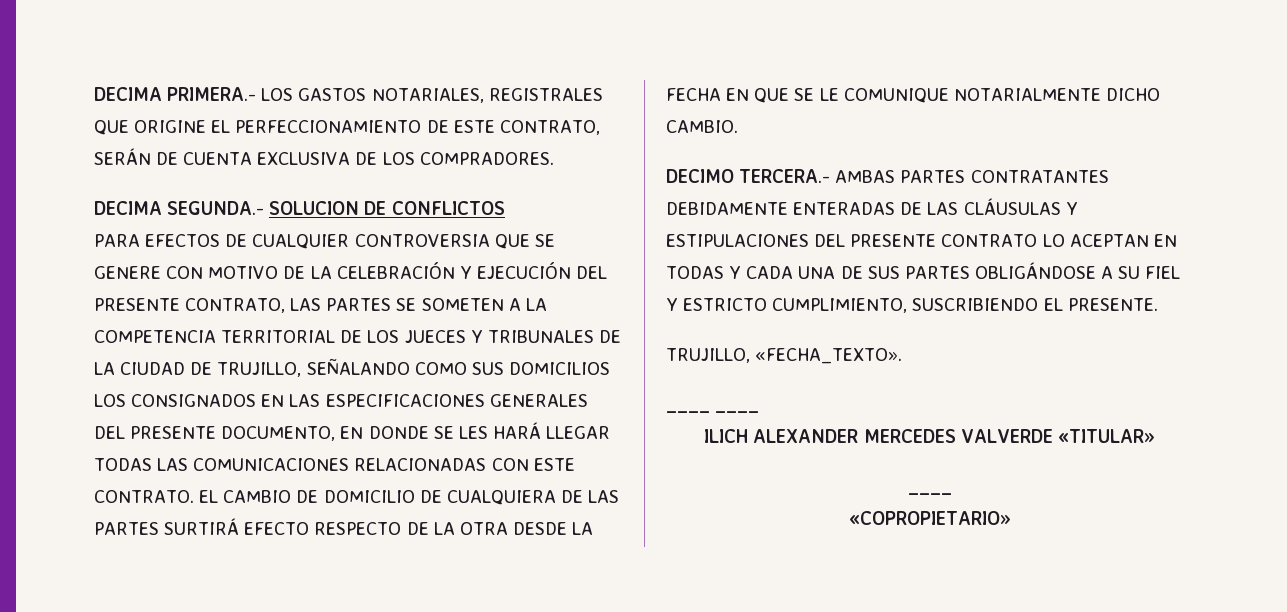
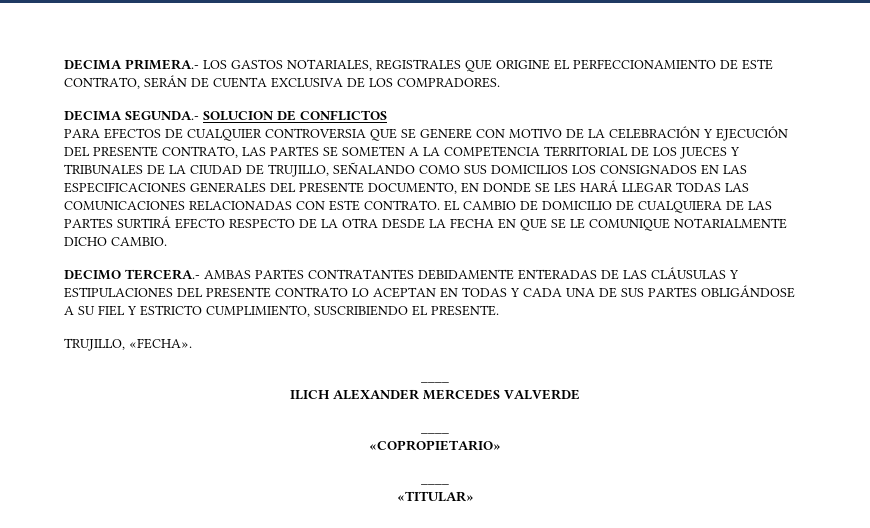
- TRUJILLO, «FECHA_TEXTO».
- ____ ____
+ TRUJILLO, «FECHA».
+ ____
- ILICH ALEXANDER MERCEDES VALVERDE «TITULAR»
+ ILICH ALEXANDER MERCEDES VALVERDE
  «COPROPIETARIO»
+ ____
+ «TITULAR»

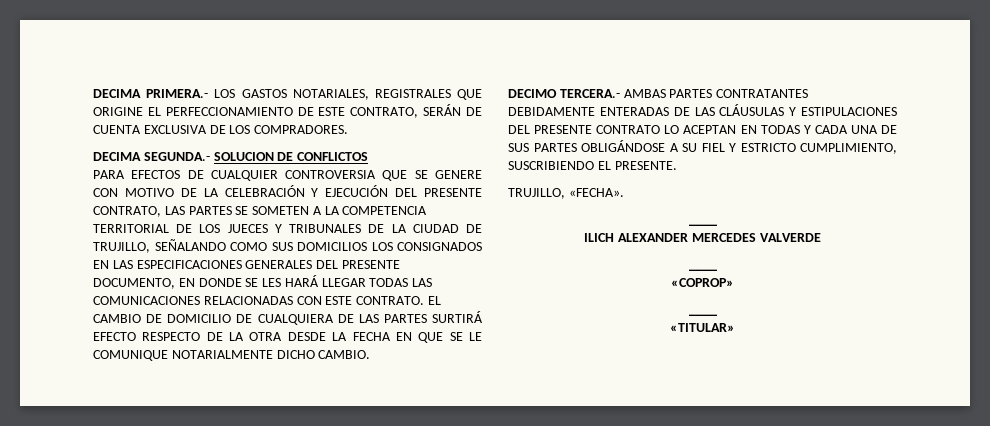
- «COPROPIETARIO»
+ «COPROP»

